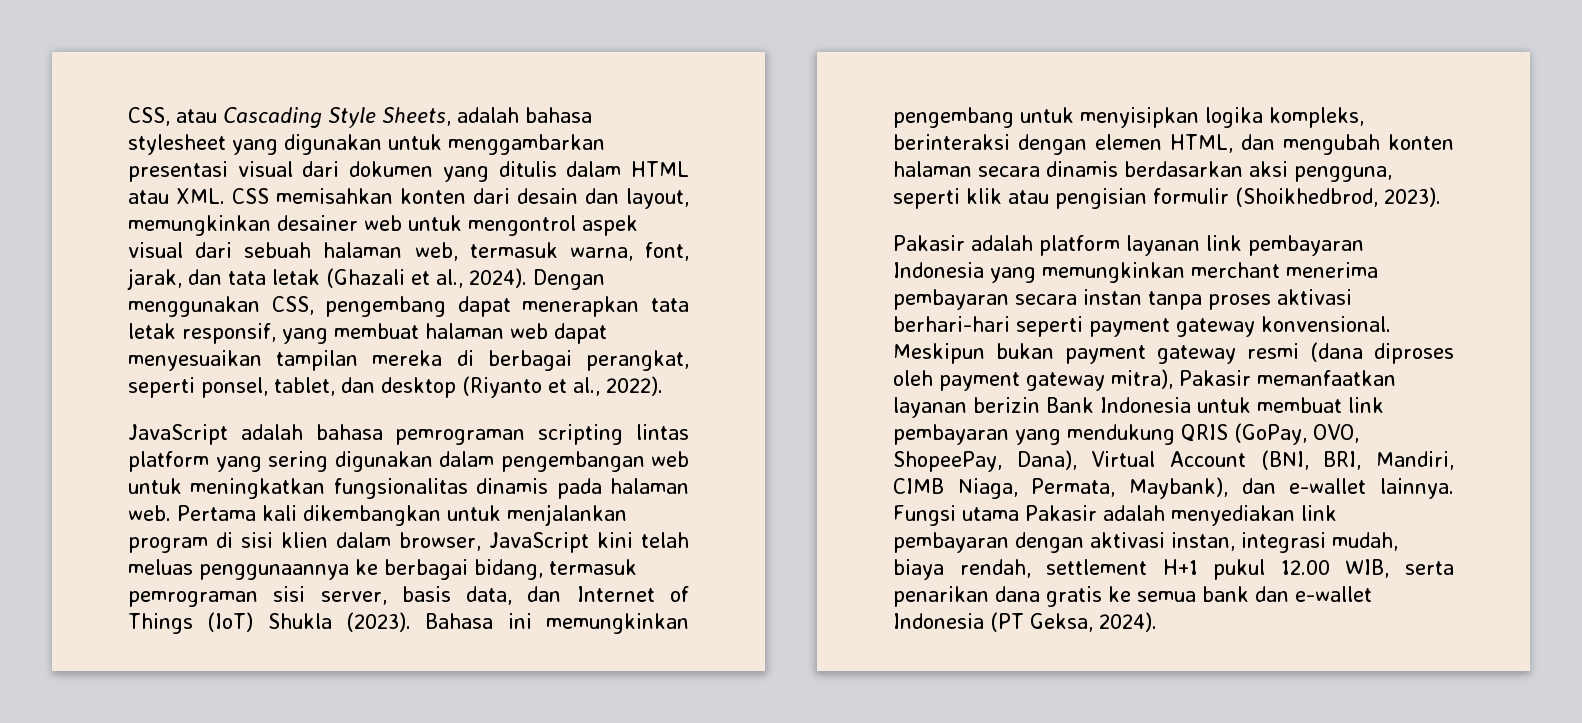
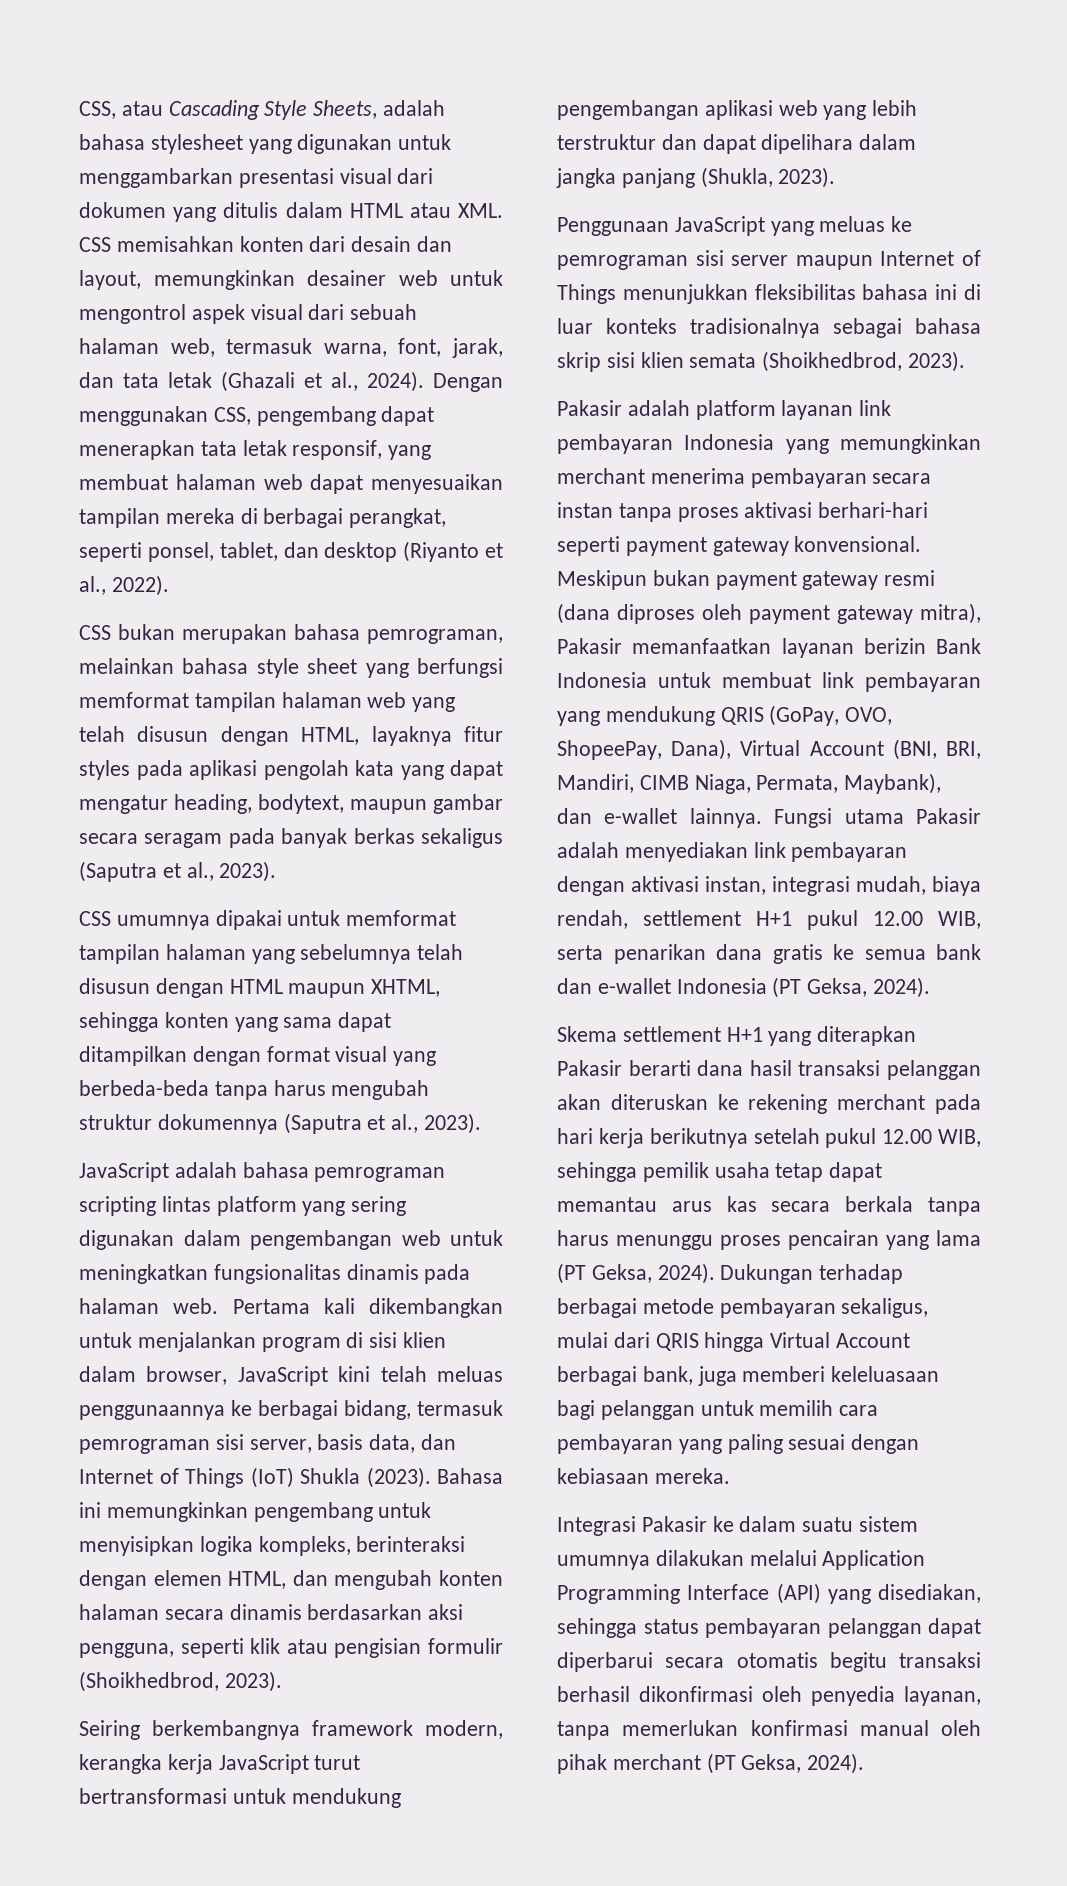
+ CSS bukan merupakan bahasa pemrograman, melainkan bahasa style sheet yang berfungsi memformat tampilan halaman web yang telah disusun dengan HTML, layaknya fitur styles pada aplikasi pengolah kata yang dapat mengatur heading, bodytext, maupun gambar secara seragam pada banyak berkas sekaligus (Saputra et al., 2023).
+ CSS umumnya dipakai untuk memformat tampilan halaman yang sebelumnya telah disusun dengan HTML maupun XHTML, sehingga konten yang sama dapat ditampilkan dengan format visual yang berbeda-beda tanpa harus mengubah struktur dokumennya (Saputra et al., 2023).
+ Seiring berkembangnya framework modern, kerangka kerja JavaScript turut bertransformasi untuk mendukung pengembangan aplikasi web yang lebih terstruktur dan dapat dipelihara dalam jangka panjang (Shukla, 2023).
+ Penggunaan JavaScript yang meluas ke pemrograman sisi server maupun Internet of Things menunjukkan fleksibilitas bahasa ini di luar konteks tradisionalnya sebagai bahasa skrip sisi klien semata (Shoikhedbrod, 2023).
+ Skema settlement H+1 yang diterapkan Pakasir berarti dana hasil transaksi pelanggan akan diteruskan ke rekening merchant pada hari kerja berikutnya setelah pukul 12.00 WIB, sehingga pemilik usaha tetap dapat memantau arus kas secara berkala tanpa harus menunggu proses pencairan yang lama (PT Geksa, 2024). Dukungan terhadap berbagai metode pembayaran sekaligus, mulai dari QRIS hingga Virtual Account berbagai bank, juga memberi keleluasaan bagi pelanggan untuk memilih cara pembayaran yang paling sesuai dengan kebiasaan mereka.
+ Integrasi Pakasir ke dalam suatu sistem umumnya dilakukan melalui Application Programming Interface (API) yang disediakan, sehingga status pembayaran pelanggan dapat diperbarui secara otomatis begitu transaksi berhasil dikonfirmasi oleh penyedia layanan, tanpa memerlukan konfirmasi manual oleh pihak merchant (PT Geksa, 2024).

